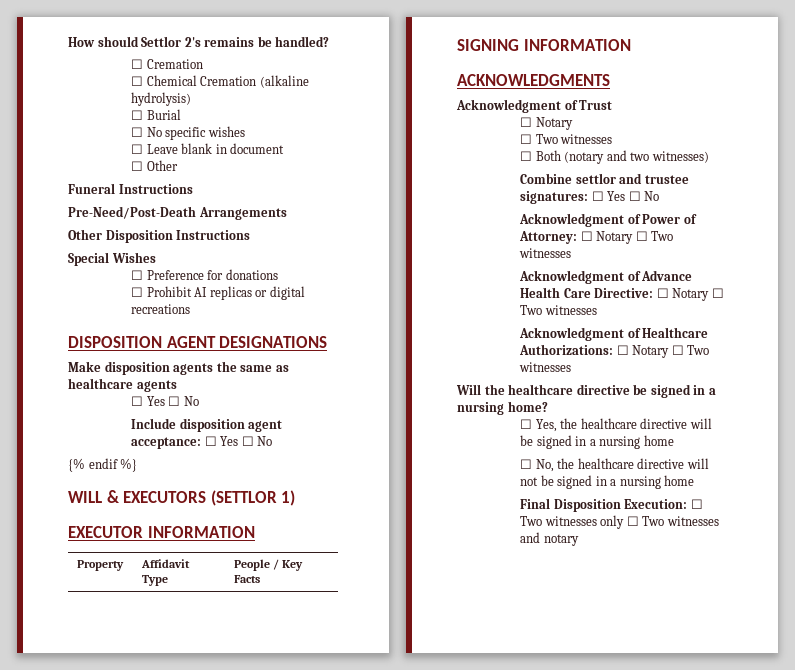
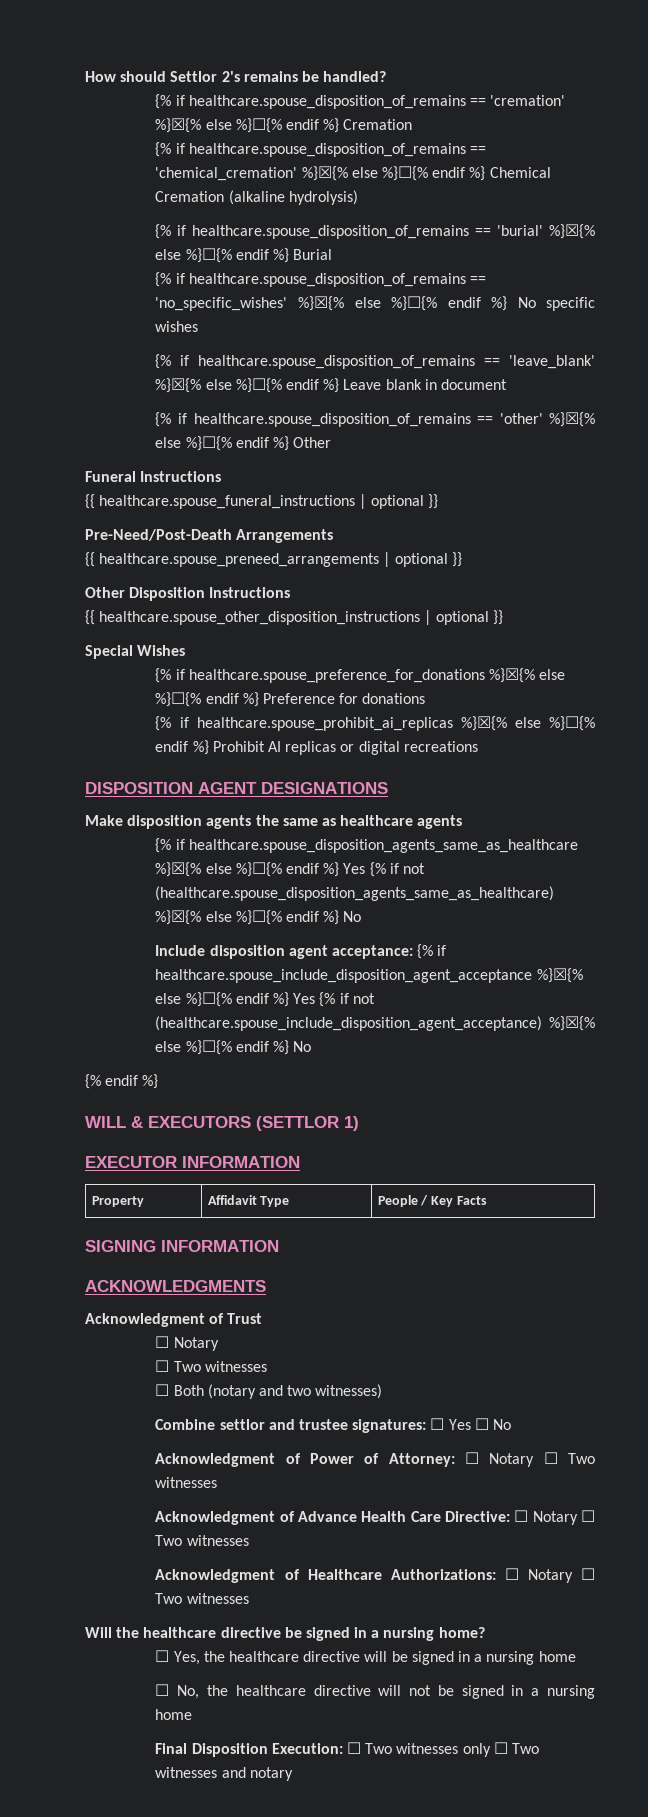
- ☐ Cremation
- ☐ Chemical Cremation (alkaline hydrolysis)
- ☐ Burial
- ☐ No specific wishes
- ☐ Leave blank in document
- ☐ Other
+ {% if healthcare.spouse_disposition_of_remains == 'cremation' %}☒{% else %}☐{% endif %} Cremation
+ {% if healthcare.spouse_disposition_of_remains == 'chemical_cremation' %}☒{% else %}☐{% endif %} Chemical Cremation (alkaline hydrolysis)
+ {% if healthcare.spouse_disposition_of_remains == 'burial' %}☒{% else %}☐{% endif %} Burial
+ {% if healthcare.spouse_disposition_of_remains == 'no_specific_wishes' %}☒{% else %}☐{% endif %} No specific wishes
+ {% if healthcare.spouse_disposition_of_remains == 'leave_blank' %}☒{% else %}☐{% endif %} Leave blank in document
+ {% if healthcare.spouse_disposition_of_remains == 'other' %}☒{% else %}☐{% endif %} Other
  Funeral Instructions
+ {{ healthcare.spouse_funeral_instructions | optional }}
  Pre-Need/Post-Death Arrangements
+ {{ healthcare.spouse_preneed_arrangements | optional }}
  Other Disposition Instructions
+ {{ healthcare.spouse_other_disposition_instructions | optional }}
  Special Wishes
- ☐ Preference for donations
- ☐ Prohibit AI replicas or digital recreations
+ {% if healthcare.spouse_preference_for_donations %}☒{% else %}☐{% endif %} Preference for donations
+ {% if healthcare.spouse_prohibit_ai_replicas %}☒{% else %}☐{% endif %} Prohibit AI replicas or digital recreations
  Make disposition agents the same as healthcare agents
- ☐ Yes ☐ No
+ {% if healthcare.spouse_disposition_agents_same_as_healthcare %}☒{% else %}☐{% endif %} Yes {% if not (healthcare.spouse_disposition_agents_same_as_healthcare) %}☒{% else %}☐{% endif %} No
- Include disposition agent acceptance: ☐ Yes ☐ No
+ Include disposition agent acceptance: {% if healthcare.spouse_include_disposition_agent_acceptance %}☒{% else %}☐{% endif %} Yes {% if not (healthcare.spouse_include_disposition_agent_acceptance) %}☒{% else %}☐{% endif %} No

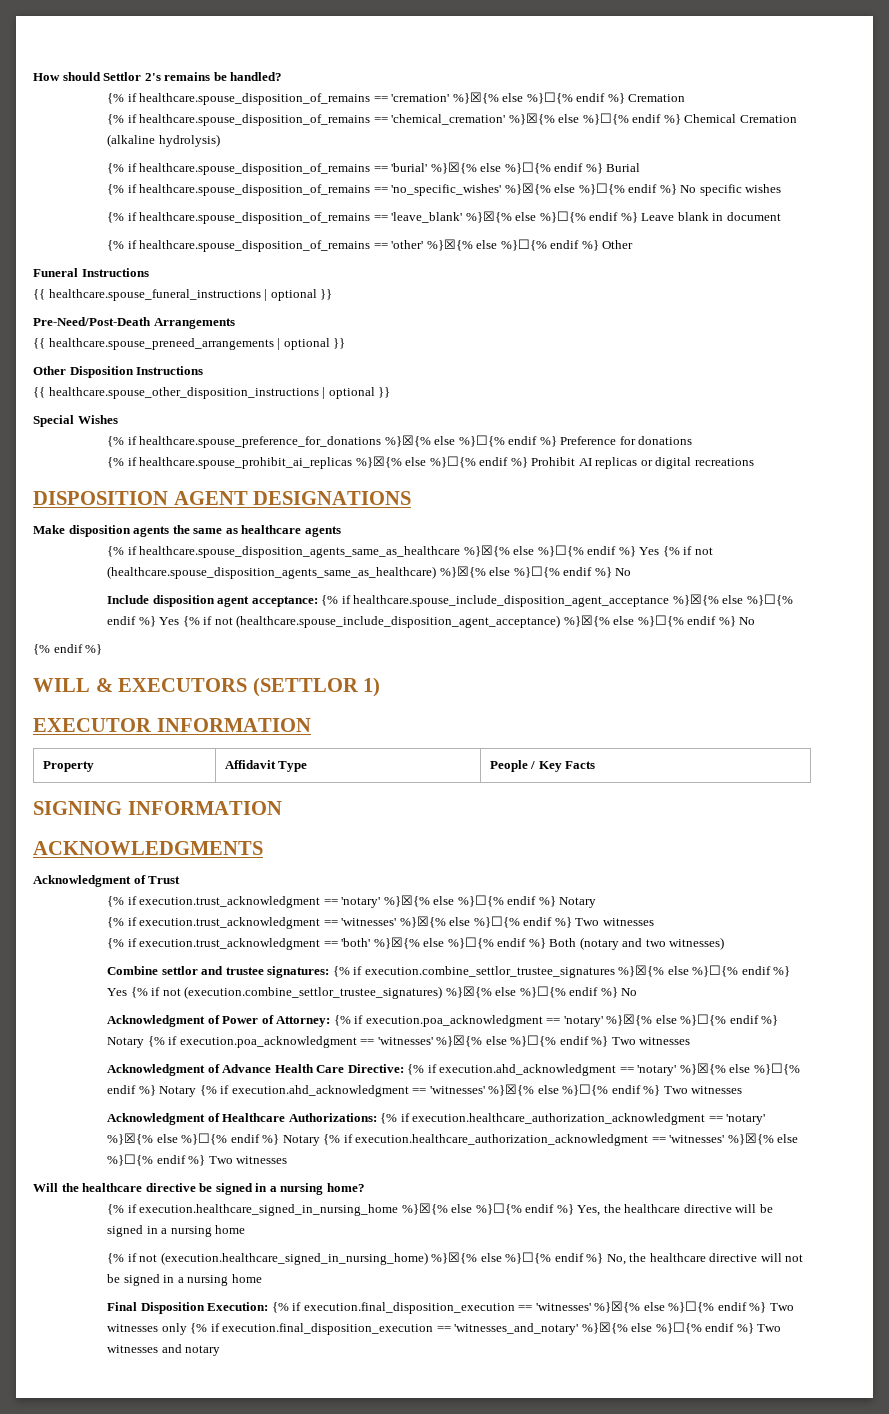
  Acknowledgment of Trust
- ☐ Notary
- ☐ Two witnesses
- ☐ Both (notary and two witnesses)
+ {% if execution.trust_acknowledgment == 'notary' %}☒{% else %}☐{% endif %} Notary
+ {% if execution.trust_acknowledgment == 'witnesses' %}☒{% else %}☐{% endif %} Two witnesses
+ {% if execution.trust_acknowledgment == 'both' %}☒{% else %}☐{% endif %} Both (notary and two witnesses)
- Combine settlor and trustee signatures: ☐ Yes ☐ No
+ Combine settlor and trustee signatures: {% if execution.combine_settlor_trustee_signatures %}☒{% else %}☐{% endif %} Yes {% if not (execution.combine_settlor_trustee_signatures) %}☒{% else %}☐{% endif %} No
- Acknowledgment of Power of Attorney: ☐ Notary ☐ Two witnesses
+ Acknowledgment of Power of Attorney: {% if execution.poa_acknowledgment == 'notary' %}☒{% else %}☐{% endif %} Notary {% if execution.poa_acknowledgment == 'witnesses' %}☒{% else %}☐{% endif %} Two witnesses
- Acknowledgment of Advance Health Care Directive: ☐ Notary ☐ Two witnesses
+ Acknowledgment of Advance Health Care Directive: {% if execution.ahd_acknowledgment == 'notary' %}☒{% else %}☐{% endif %} Notary {% if execution.ahd_acknowledgment == 'witnesses' %}☒{% else %}☐{% endif %} Two witnesses
- Acknowledgment of Healthcare Authorizations: ☐ Notary ☐ Two witnesses
+ Acknowledgment of Healthcare Authorizations: {% if execution.healthcare_authorization_acknowledgment == 'notary' %}☒{% else %}☐{% endif %} Notary {% if execution.healthcare_authorization_acknowledgment == 'witnesses' %}☒{% else %}☐{% endif %} Two witnesses
- ☐ Yes, the healthcare directive will be signed in a nursing home
+ {% if execution.healthcare_signed_in_nursing_home %}☒{% else %}☐{% endif %} Yes, the healthcare directive will be signed in a nursing home
- ☐ No, the healthcare directive will not be signed in a nursing home
+ {% if not (execution.healthcare_signed_in_nursing_home) %}☒{% else %}☐{% endif %} No, the healthcare directive will not be signed in a nursing home
- Final Disposition Execution: ☐ Two witnesses only ☐ Two witnesses and notary
+ Final Disposition Execution: {% if execution.final_disposition_execution == 'witnesses' %}☒{% else %}☐{% endif %} Two witnesses only {% if execution.final_disposition_execution == 'witnesses_and_notary' %}☒{% else %}☐{% endif %} Two witnesses and notary

